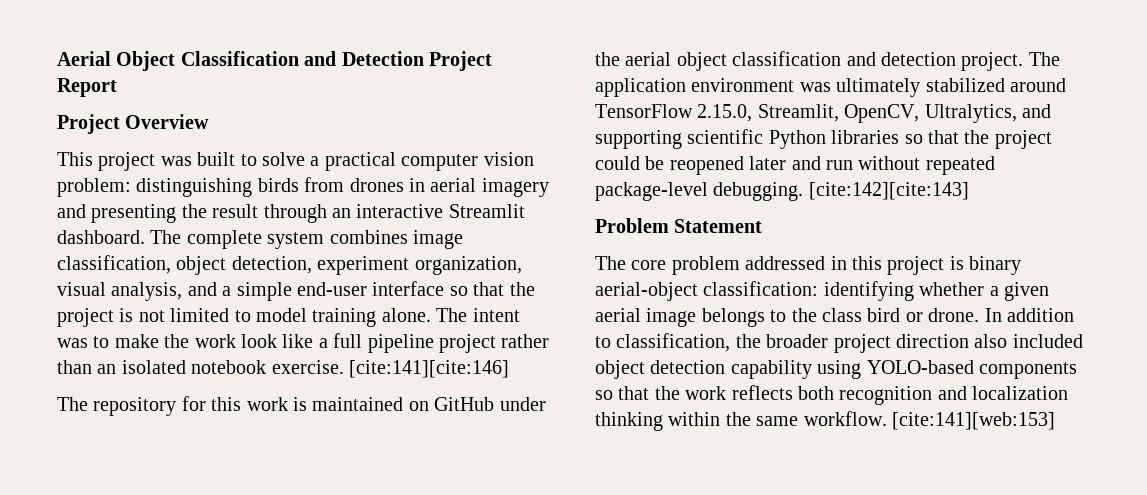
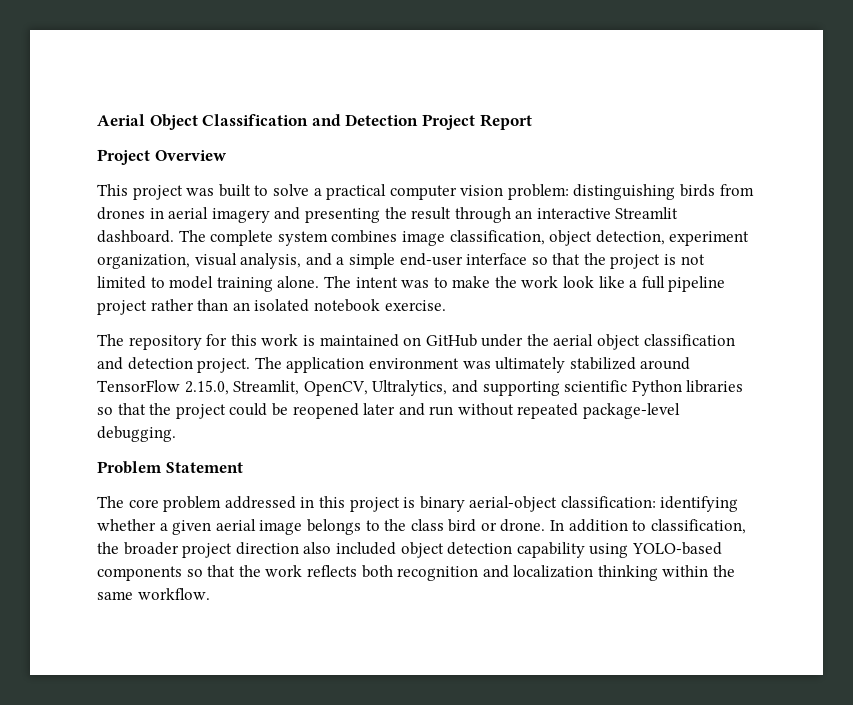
- [cite:141][cite:146]
- [cite:142][cite:143]
- [cite:141][web:153]

